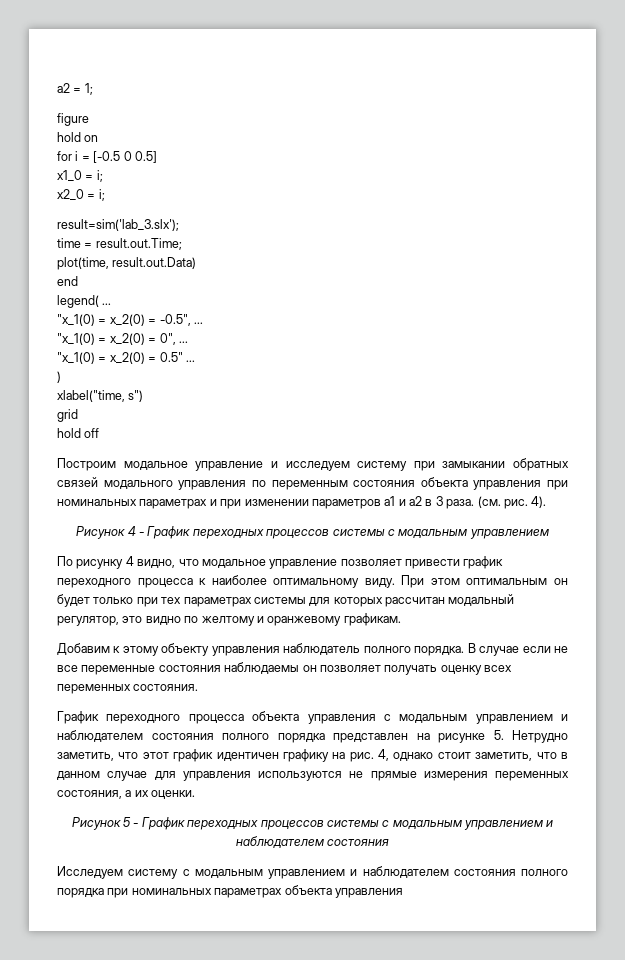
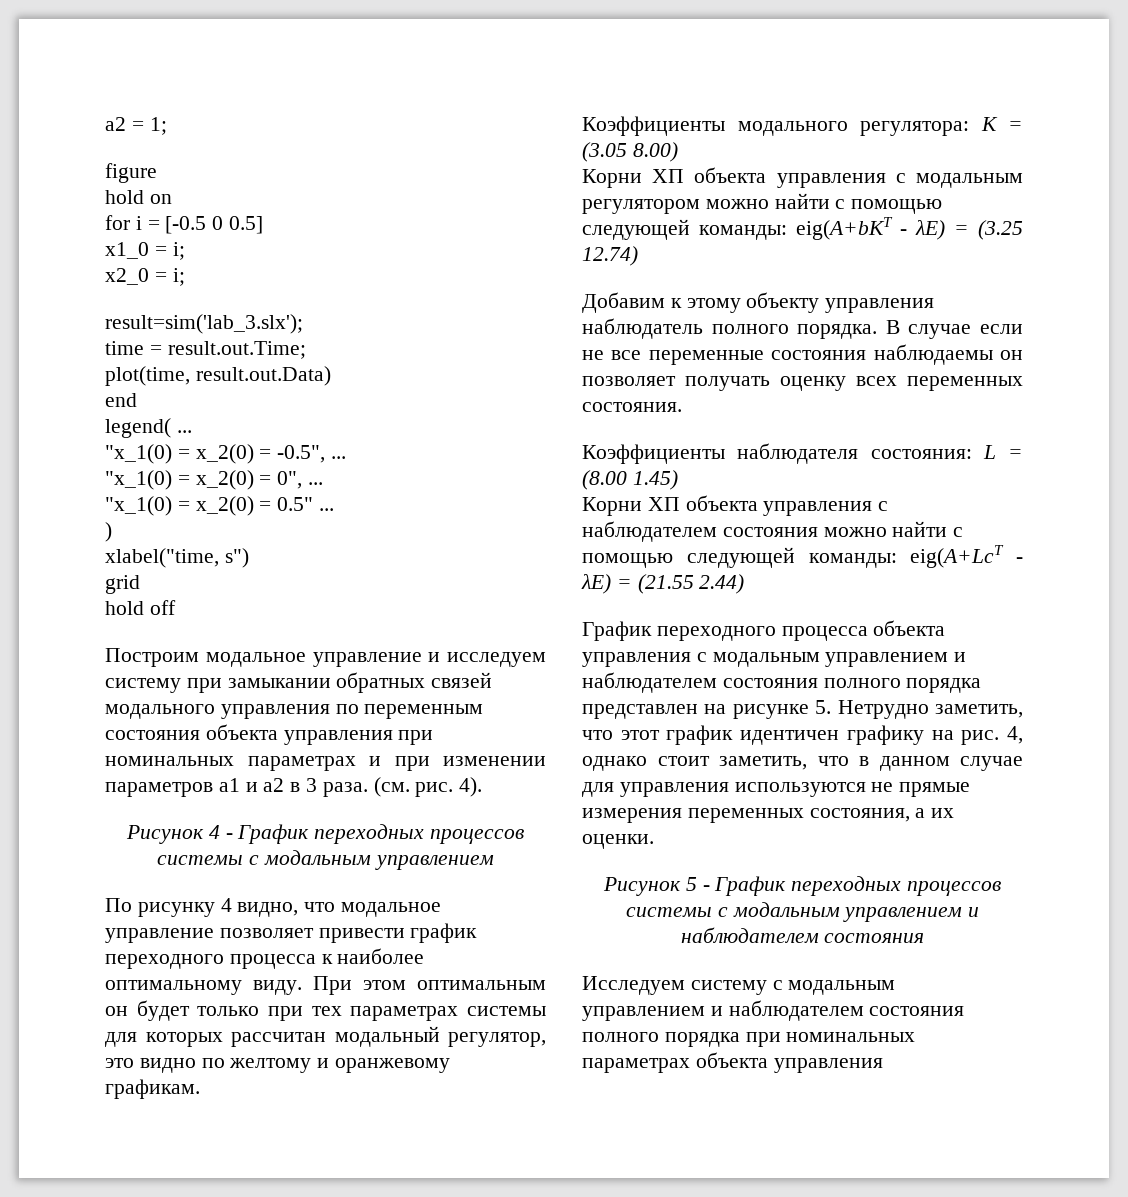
+ Коэффициенты модального регулятора: K = (3.05 8.00)
+ Корни ХП объекта управления с модальным регулятором можно найти с помощью следующей команды: eig(A+bKT - λE) = (3.25 12.74)
+ Коэффициенты наблюдателя состояния: L = (8.00 1.45)
+ Корни ХП объекта управления с наблюдателем состояния можно найти с помощью следующей команды: eig(A+LcT - λE) = (21.55 2.44)

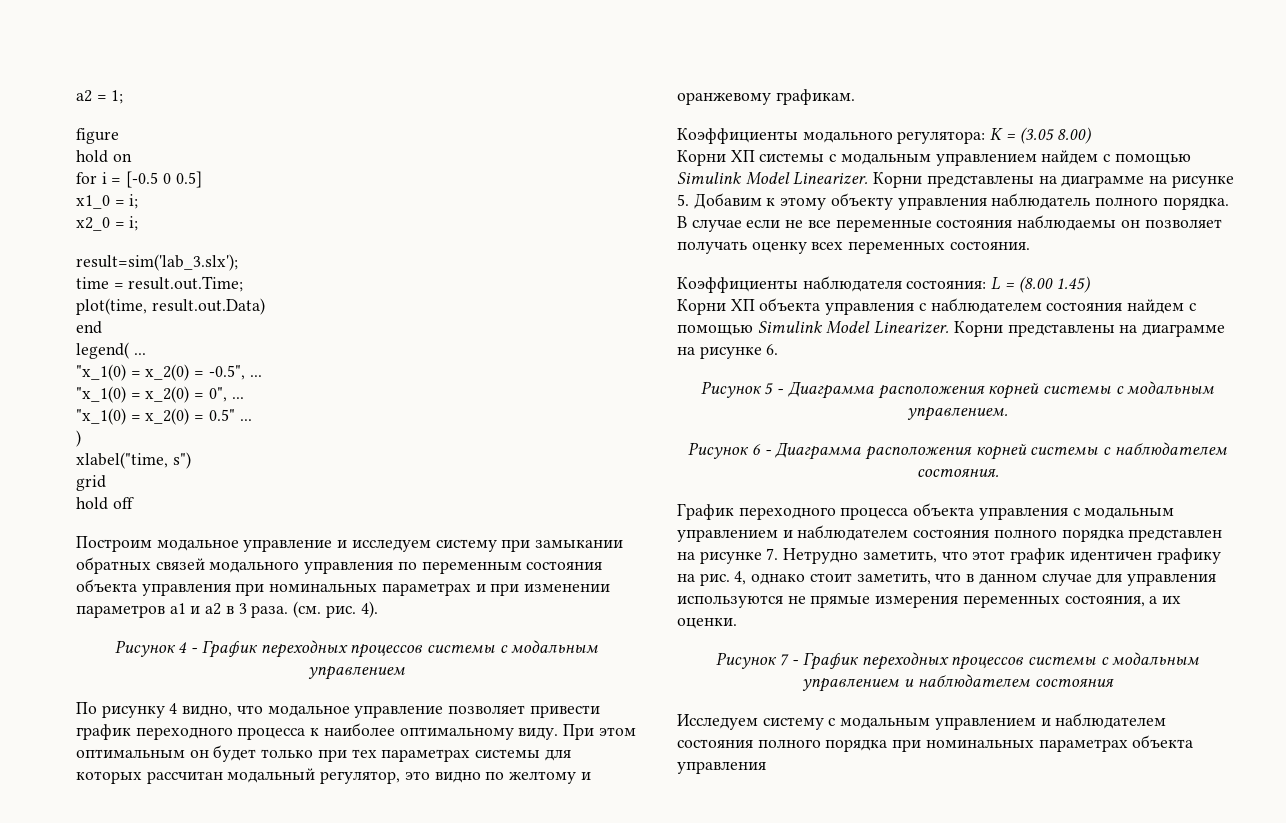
- Корни ХП объекта управления с модальным регулятором можно найти с помощью следующей команды: eig(A+bKT - λE) = (3.25 12.74)
- Добавим к этому объекту управления наблюдатель полного порядка.
+ Корни ХП системы с модальным управлением найдем с помощью Simulink Model Linearizer. Корни представлены на диаграмме на рисунке 5. Добавим к этому объекту управления наблюдатель полного порядка.
- Корни ХП объекта управления с наблюдателем состояния можно найти с помощью следующей команды: eig(A+LcT - λE) = (21.55 2.44)
+ Корни ХП объекта управления с наблюдателем состояния найдем с помощью Simulink Model Linearizer. Корни представлены на диаграмме на рисунке 6.
+ Рисунок 5 - Диаграмма расположения корней системы с модальным управлением.
+ Рисунок 6 - Диаграмма расположения корней системы с наблюдателем состояния.
- График переходного процесса объекта управления с модальным управлением и наблюдателем состояния полного порядка представлен на рисунке 5. Нетрудно заметить, что этот график идентичен графику на рис.
+ График переходного процесса объекта управления с модальным управлением и наблюдателем состояния полного порядка представлен на рисунке 7. Нетрудно заметить, что этот график идентичен графику на рис.
- Рисунок 5 - График переходных процессов системы с модальным управлением и наблюдателем состояния
+ Рисунок 7 - График переходных процессов системы с модальным управлением и наблюдателем состояния

